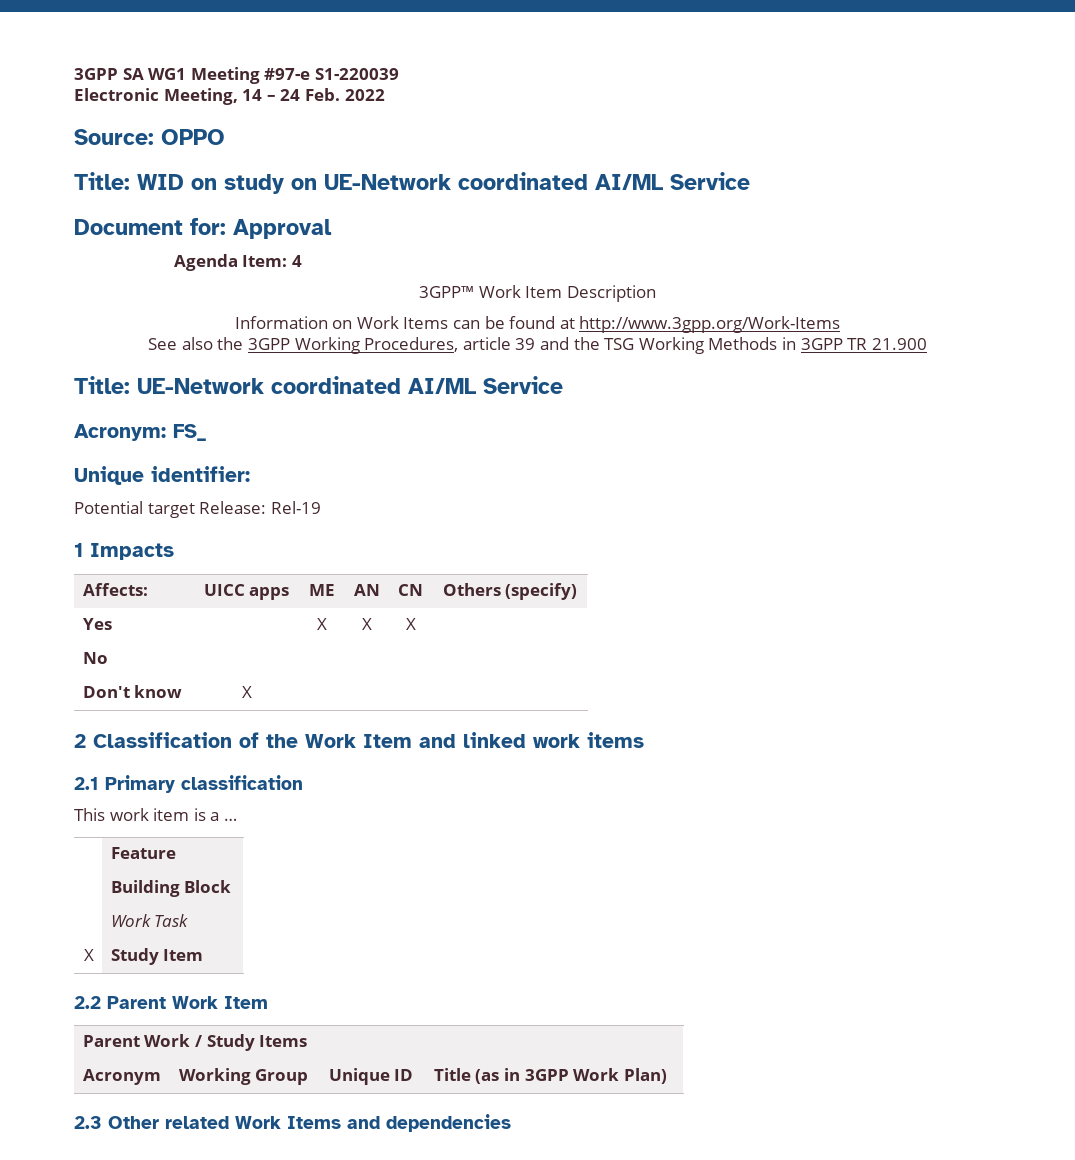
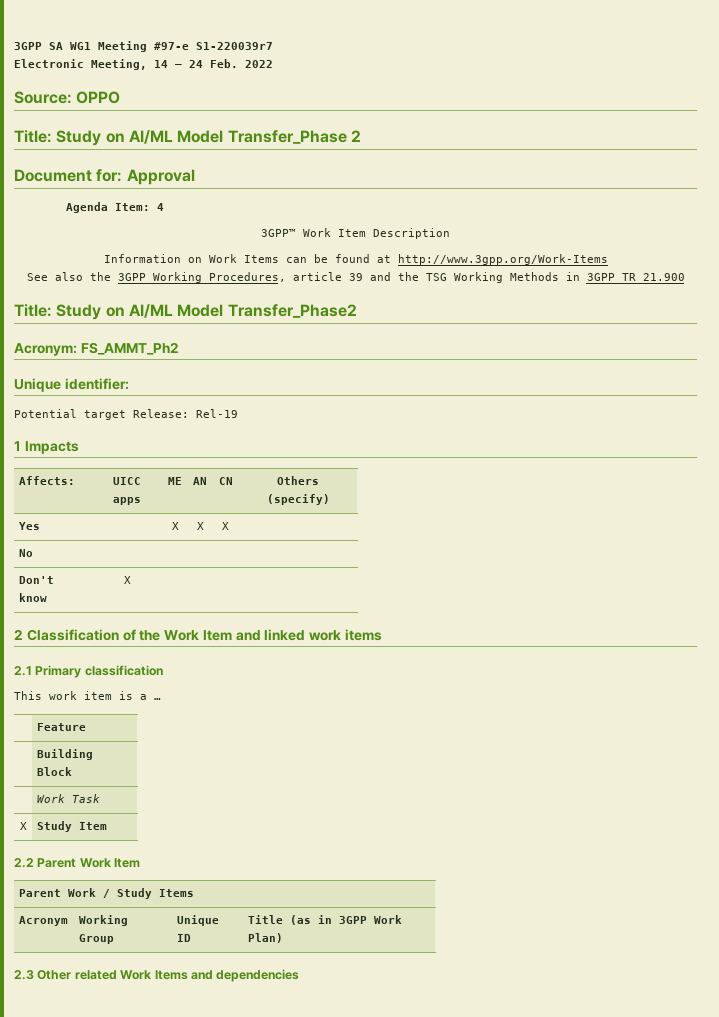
- 3GPP SA WG1 Meeting #97-e S1-220039
+ 3GPP SA WG1 Meeting #97-e S1-220039r7
- Title: WID on study on UE-Network coordinated AI/ML Service
+ Title: Study on AI/ML Model Transfer_Phase 2
- Title: UE-Network coordinated AI/ML Service
+ Title: Study on AI/ML Model Transfer_Phase2
- Acronym: FS_
+ Acronym: FS_AMMT_Ph2

